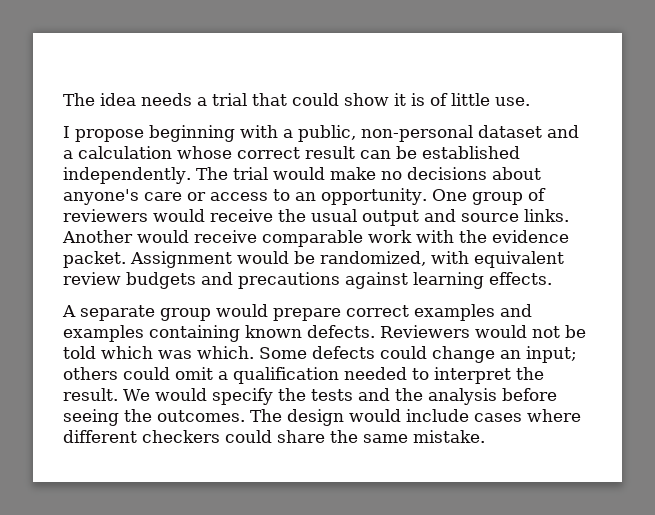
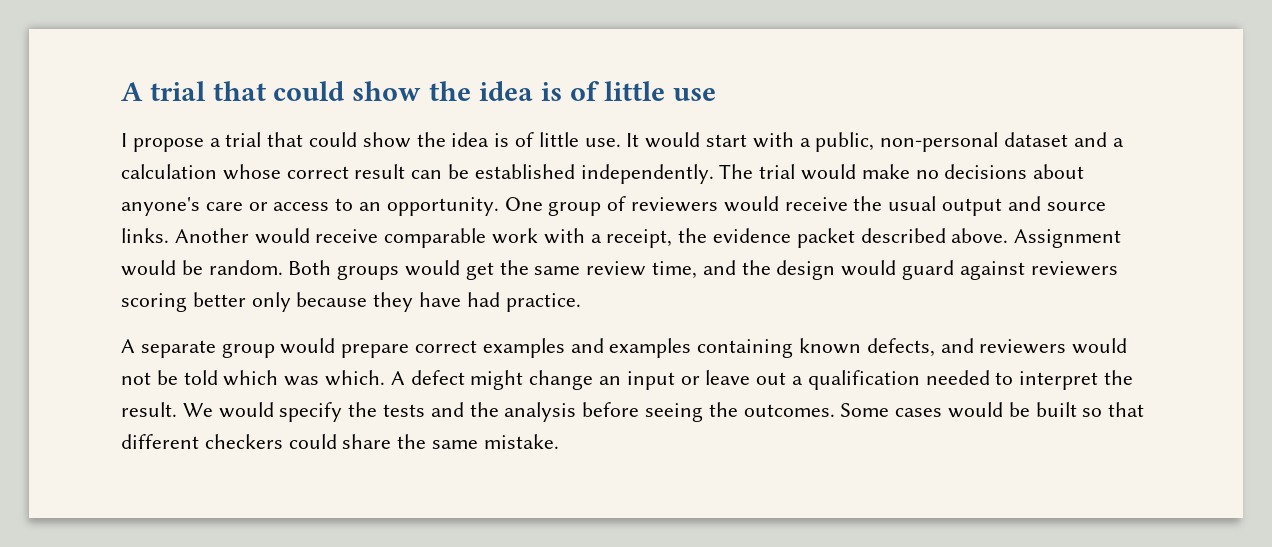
- The idea needs a trial that could show it is of little use.
- I propose beginning with a public, non-personal dataset and a calculation whose correct result can be established independently.
+ A trial that could show the idea is of little use
+ I propose a trial that could show the idea is of little use. It would start with a public, non-personal dataset and a calculation whose correct result can be established independently.
- Another would receive comparable work with the evidence packet. Assignment would be randomized, with equivalent review budgets and precautions against learning effects.
+ Another would receive comparable work with a receipt, the evidence packet described above. Assignment would be random. Both groups would get the same review time, and the design would guard against reviewers scoring better only because they have had practice.
- A separate group would prepare correct examples and examples containing known defects. Reviewers would not be told which was which.
+ A separate group would prepare correct examples and examples containing known defects, and reviewers would not be told which was which.
- Some defects could change an input; others could omit a qualification needed to interpret the result.
+ A defect might change an input or leave out a qualification needed to interpret the result.
- The design would include cases where different checkers could share the same mistake.
+ Some cases would be built so that different checkers could share the same mistake.

